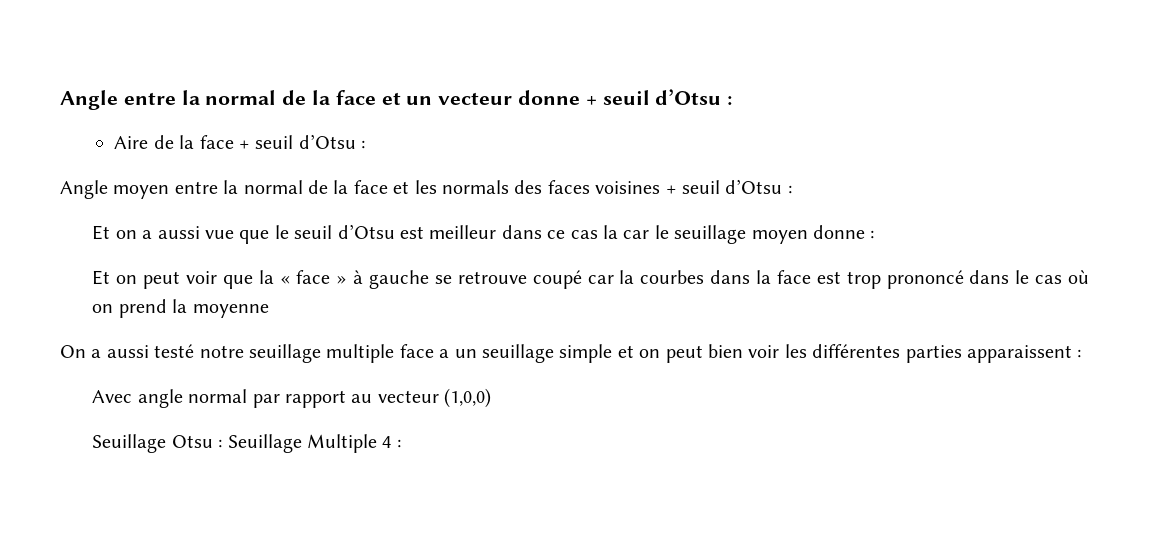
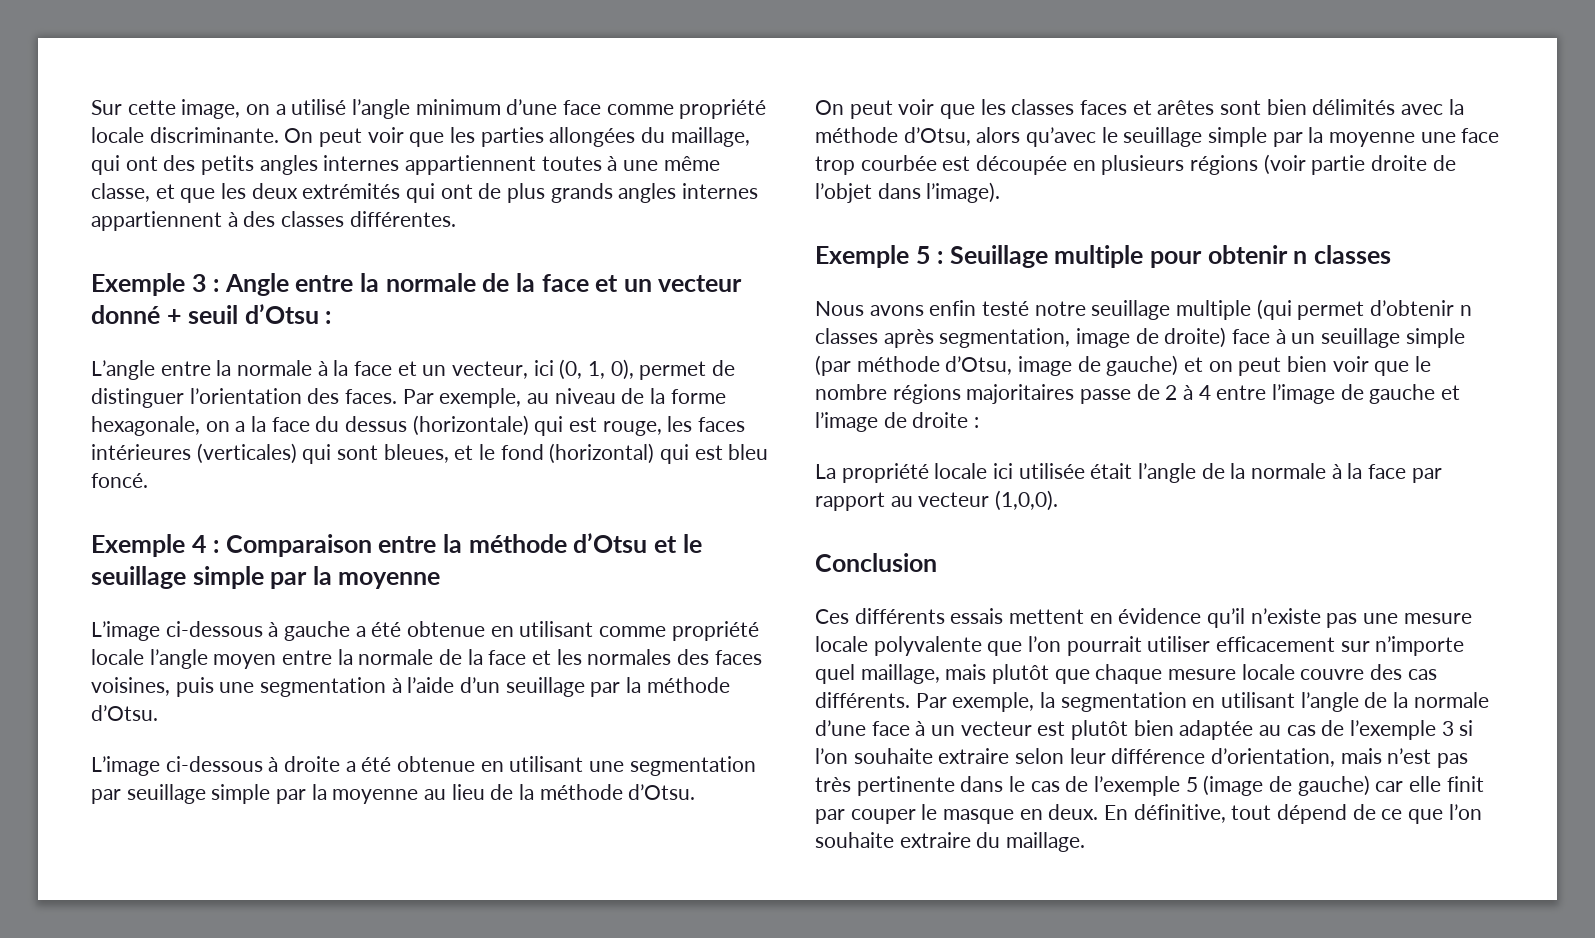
- Angle entre la normal de la face et un vecteur donne + seuil d’Otsu :
- Aire de la face + seuil d’Otsu :
- Angle moyen entre la normal de la face et les normals des faces voisines + seuil d’Otsu :
- Et on a aussi vue que le seuil d’Otsu est meilleur dans ce cas la car le seuillage moyen donne :
- Et on peut voir que la « face » à gauche se retrouve coupé car la courbes dans la face est trop prononcé dans le cas où on prend la moyenne
- On a aussi testé notre seuillage multiple face a un seuillage simple et on peut bien voir les différentes parties apparaissent :
- Avec angle normal par rapport au vecteur (1,0,0)
- Seuillage Otsu : Seuillage Multiple 4 :
+ Sur cette image, on a utilisé l’angle minimum d’une face comme propriété locale discriminante. On peut voir que les parties allongées du maillage, qui ont des petits angles internes appartiennent toutes à une même classe, et que les deux extrémités qui ont de plus grands angles internes appartiennent à des classes différentes.
+ Exemple 3 : Angle entre la normale de la face et un vecteur donné + seuil d’Otsu :
+ L’angle entre la normale à la face et un vecteur, ici (0, 1, 0), permet de distinguer l’orientation des faces. Par exemple, au niveau de la forme hexagonale, on a la face du dessus (horizontale) qui est rouge, les faces intérieures (verticales) qui sont bleues, et le fond (horizontal) qui est bleu foncé.
+ Exemple 4 : Comparaison entre la méthode d’Otsu et le seuillage simple par la moyenne
+ L’image ci-dessous à gauche a été obtenue en utilisant comme propriété locale l’angle moyen entre la normale de la face et les normales des faces voisines, puis une segmentation à l’aide d’un seuillage par la méthode d’Otsu.
+ L’image ci-dessous à droite a été obtenue en utilisant une segmentation par seuillage simple par la moyenne au lieu de la méthode d’Otsu.
+ On peut voir que les classes faces et arêtes sont bien délimités avec la méthode d’Otsu, alors qu’avec le seuillage simple par la moyenne une face trop courbée est découpée en plusieurs régions (voir partie droite de l’objet dans l’image).
+ Exemple 5 : Seuillage multiple pour obtenir n classes
+ Nous avons enfin testé notre seuillage multiple (qui permet d’obtenir n classes après segmentation, image de droite) face à un seuillage simple (par méthode d’Otsu, image de gauche) et on peut bien voir que le nombre régions majoritaires passe de 2 à 4 entre l’image de gauche et l’image de droite :
+ La propriété locale ici utilisée était l’angle de la normale à la face par rapport au vecteur (1,0,0).
+ Conclusion
+ Ces différents essais mettent en évidence qu’il n’existe pas une mesure locale polyvalente que l’on pourrait utiliser efficacement sur n’importe quel maillage, mais plutôt que chaque mesure locale couvre des cas différents. Par exemple, la segmentation en utilisant l’angle de la normale d’une face à un vecteur est plutôt bien adaptée au cas de l’exemple 3 si l’on souhaite extraire selon leur différence d’orientation, mais n’est pas très pertinente dans le cas de l’exemple 5 (image de gauche) car elle finit par couper le masque en deux. En définitive, tout dépend de ce que l’on souhaite extraire du maillage.

